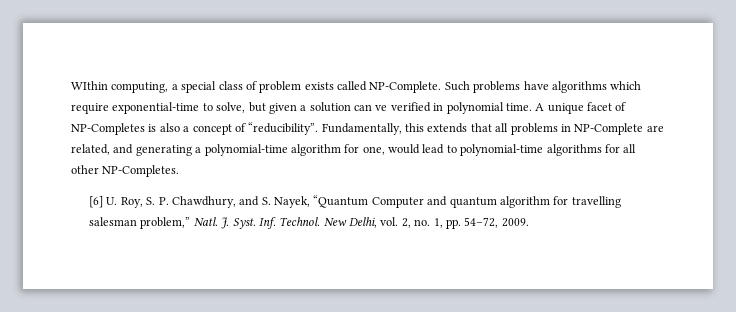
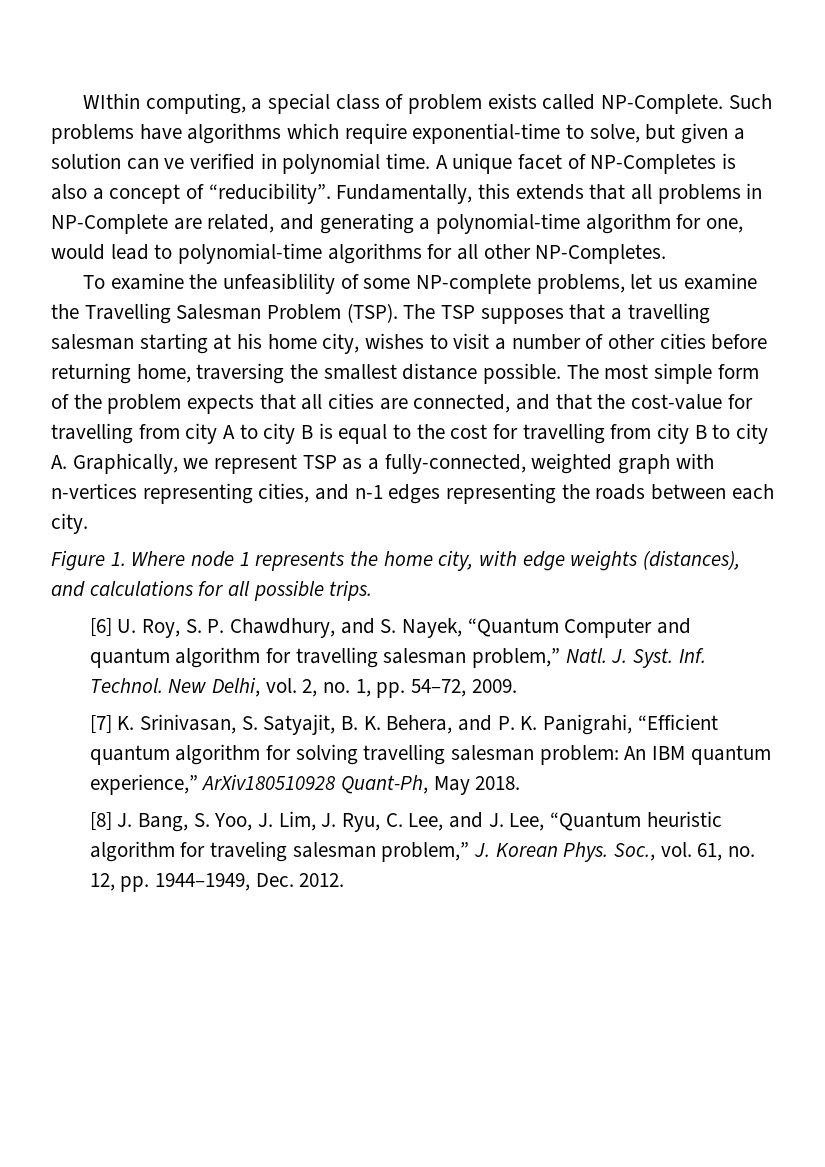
+ To examine the unfeasiblility of some NP-complete problems, let us examine the Travelling Salesman Problem (TSP). The TSP supposes that a travelling salesman starting at his home city, wishes to visit a number of other cities before returning home, traversing the smallest distance possible. The most simple form of the problem expects that all cities are connected, and that the cost-value for travelling from city A to city B is equal to the cost for travelling from city B to city A. Graphically, we represent TSP as a fully-connected, weighted graph with n-vertices representing cities, and n-1 edges representing the roads between each city.
+ Figure 1. Where node 1 represents the home city, with edge weights (distances), and calculations for all possible trips.
+ [7] K. Srinivasan, S. Satyajit, B. K. Behera, and P. K. Panigrahi, “Efficient quantum algorithm for solving travelling salesman problem: An IBM quantum experience,” ArXiv180510928 Quant-Ph, May 2018.
+ [8] J. Bang, S. Yoo, J. Lim, J. Ryu, C. Lee, and J. Lee, “Quantum heuristic algorithm for traveling salesman problem,” J. Korean Phys. Soc., vol. 61, no. 12, pp. 1944–1949, Dec. 2012.

